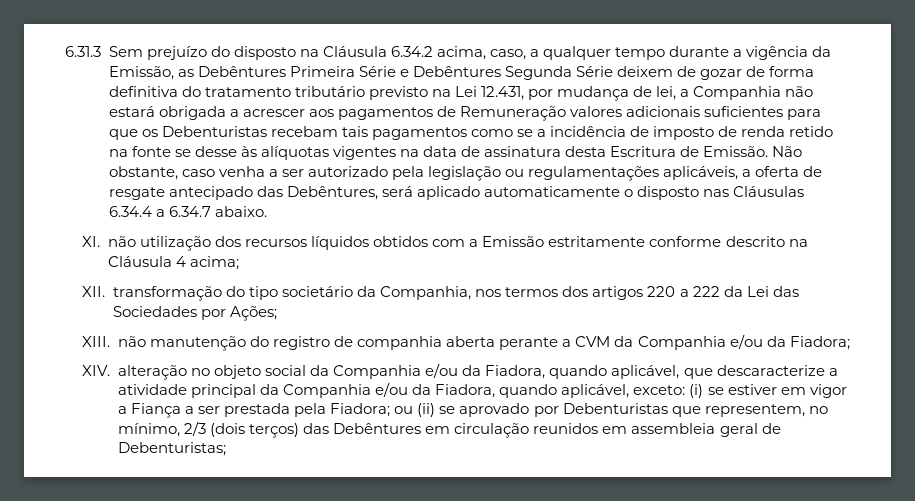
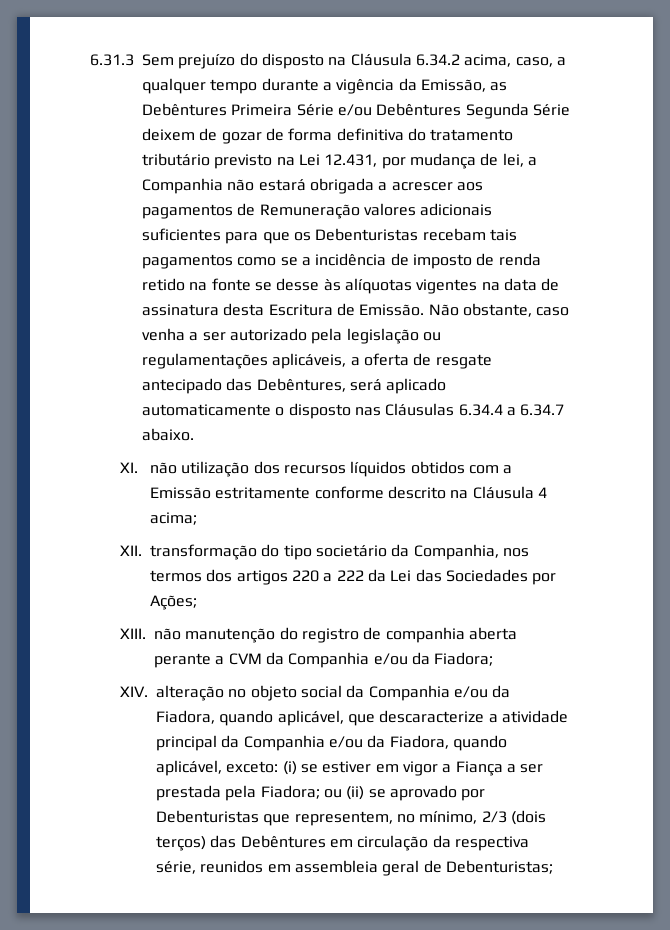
- 6.31.3 Sem prejuízo do disposto na Cláusula 6.34.2 acima, caso, a qualquer tempo durante a vigência da Emissão, as Debêntures Primeira Série e Debêntures Segunda Série deixem de gozar de forma definitiva do tratamento tributário previsto na Lei 12.431, por mudança de lei, a Companhia não estará obrigada a acrescer aos pagamentos de Remuneração valores adicionais suficientes para que os Debenturistas recebam tais pagamentos como se a incidência de imposto de renda retido na fonte se desse às alíquotas vigentes na data de assinatura desta Escritura de Emissão.
+ 6.31.3 Sem prejuízo do disposto na Cláusula 6.34.2 acima, caso, a qualquer tempo durante a vigência da Emissão, as Debêntures Primeira Série e/ou Debêntures Segunda Série deixem de gozar de forma definitiva do tratamento tributário previsto na Lei 12.431, por mudança de lei, a Companhia não estará obrigada a acrescer aos pagamentos de Remuneração valores adicionais suficientes para que os Debenturistas recebam tais pagamentos como se a incidência de imposto de renda retido na fonte se desse às alíquotas vigentes na data de assinatura desta Escritura de Emissão.
- XIV. alteração no objeto social da Companhia e/ou da Fiadora, quando aplicável, que descaracterize a atividade principal da Companhia e/ou da Fiadora, quando aplicável, exceto: (i) se estiver em vigor a Fiança a ser prestada pela Fiadora; ou (ii) se aprovado por Debenturistas que representem, no mínimo, 2/3 (dois terços) das Debêntures em circulação reunidos em assembleia geral de Debenturistas;
+ XIV. alteração no objeto social da Companhia e/ou da Fiadora, quando aplicável, que descaracterize a atividade principal da Companhia e/ou da Fiadora, quando aplicável, exceto: (i) se estiver em vigor a Fiança a ser prestada pela Fiadora; ou (ii) se aprovado por Debenturistas que representem, no mínimo, 2/3 (dois terços) das Debêntures em circulação da respectiva série, reunidos em assembleia geral de Debenturistas;

